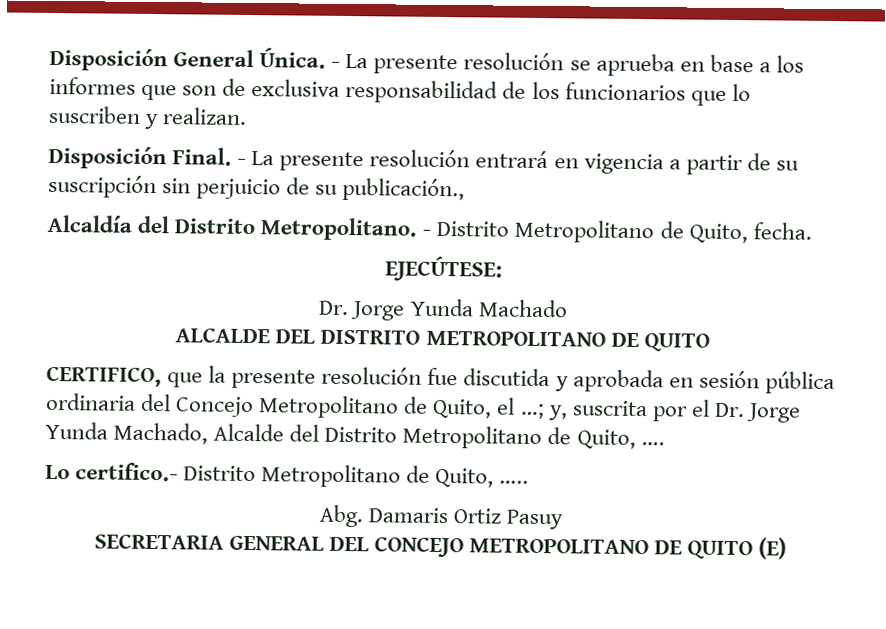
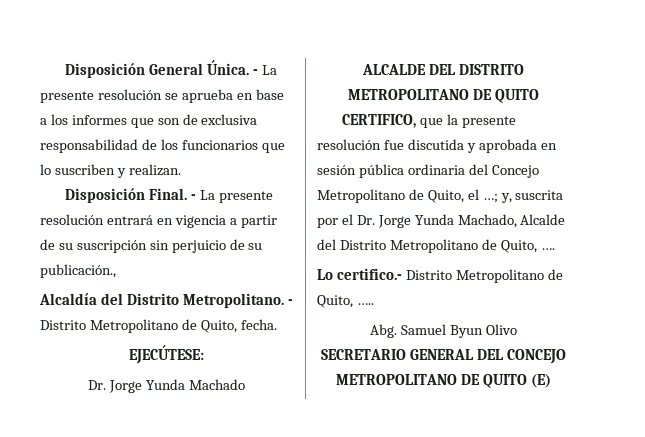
- Abg. Damaris Ortiz Pasuy
- SECRETARIA GENERAL DEL CONCEJO METROPOLITANO DE QUITO (E)
+ Abg. Samuel Byun Olivo
+ SECRETARIO GENERAL DEL CONCEJO METROPOLITANO DE QUITO (E)

